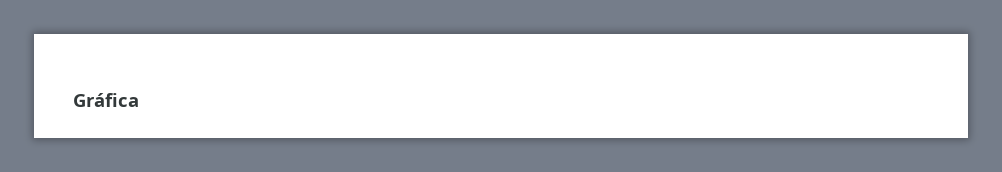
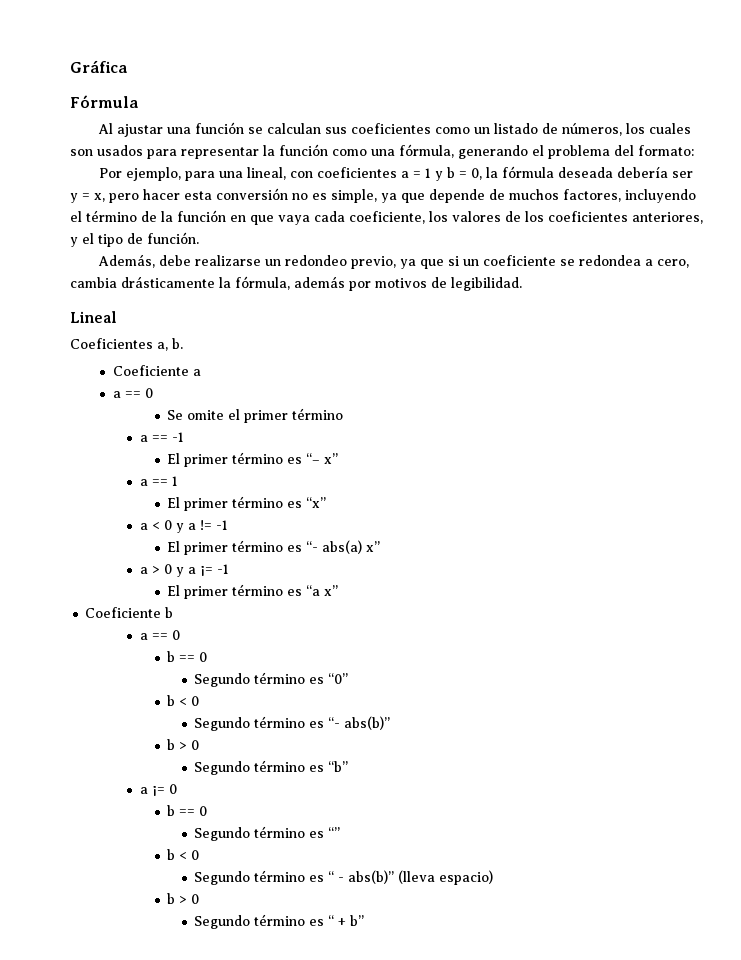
+ Fórmula
+ Al ajustar una función se calculan sus coeficientes como un listado de números, los cuales son usados para representar la función como una fórmula, generando el problema del formato:
+ Por ejemplo, para una lineal, con coeficientes a = 1 y b = 0, la fórmula deseada debería ser y = x, pero hacer esta conversión no es simple, ya que depende de muchos factores, incluyendo el término de la función en que vaya cada coeficiente, los valores de los coeficientes anteriores, y el tipo de función.
+ Además, debe realizarse un redondeo previo, ya que si un coeficiente se redondea a cero, cambia drásticamente la fórmula, además por motivos de legibilidad.
+ Lineal
+ Coeficientes a, b.
+ Coeficiente a
+ a == 0
+ Se omite el primer término
+ a == -1
+ El primer término es “– x”
+ a == 1
+ El primer término es “x”
+ a < 0 y a != -1
+ El primer término es “- abs(a) x”
+ a > 0 y a ¡= -1
+ El primer término es “a x”
+ Coeficiente b
+ a == 0
+ b == 0
+ Segundo término es “0”
+ b < 0
+ Segundo término es “- abs(b)”
+ b > 0
+ Segundo término es “b”
+ a ¡= 0
+ b == 0
+ Segundo término es “”
+ b < 0
+ Segundo término es “ - abs(b)” (lleva espacio)
+ b > 0
+ Segundo término es “ + b”

